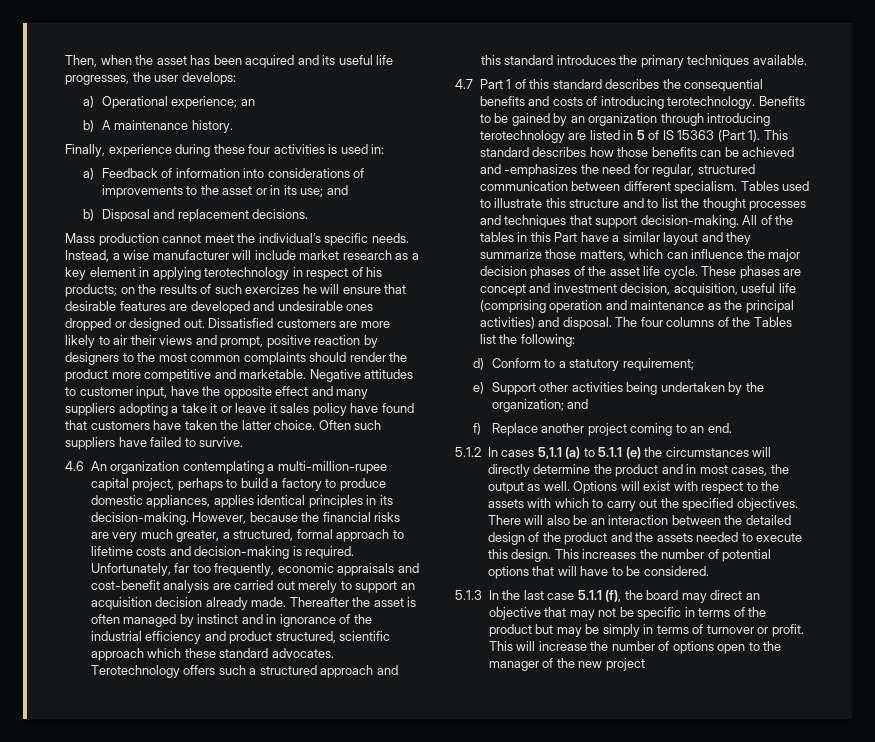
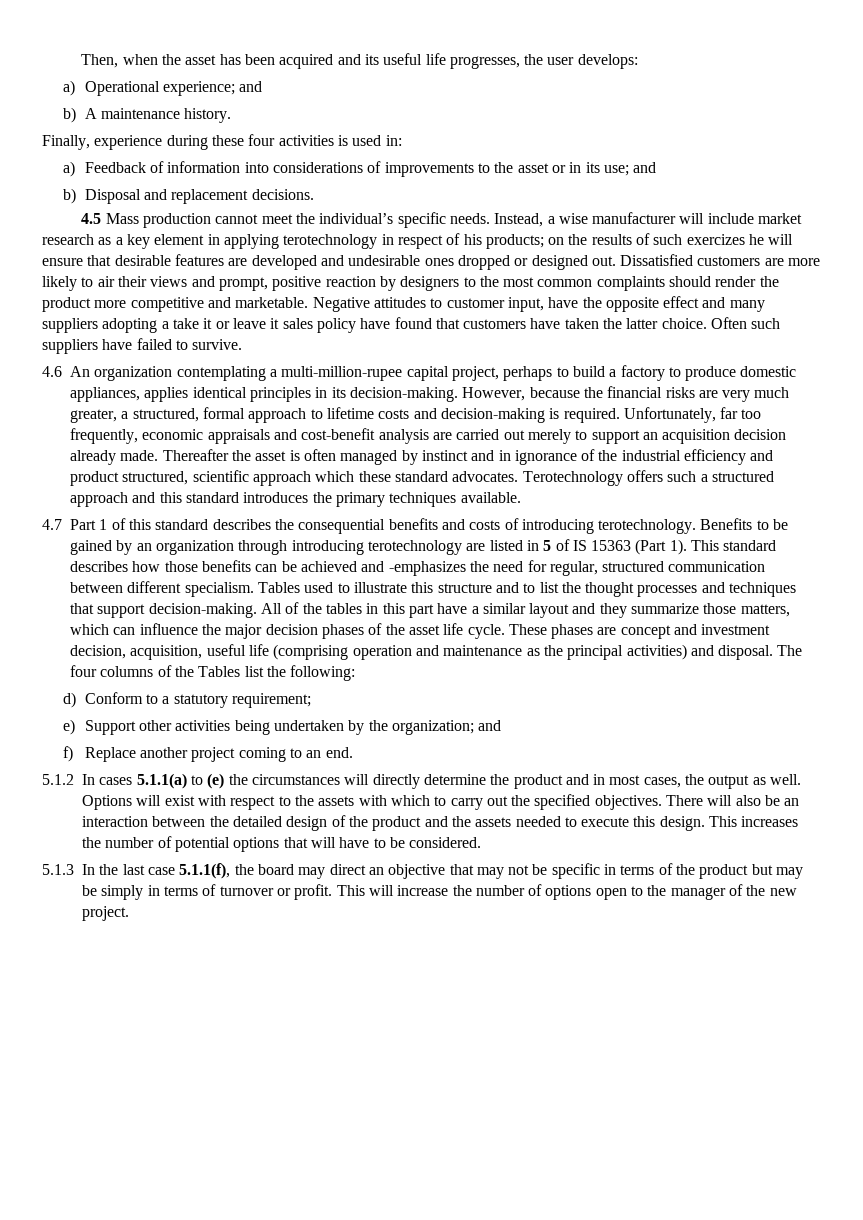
- a) Operational experience; an
+ a) Operational experience; and
- Mass production cannot meet the individual’s specific needs.
+ 4.5 Mass production cannot meet the individual’s specific needs.
- All of the tables in this Part have a similar layout and they summarize those matters, which can influence the major decision phases of the asset life cycle.
+ All of the tables in this part have a similar layout and they summarize those matters, which can influence the major decision phases of the asset life cycle.
- 5.1.2 In cases 5,1.1 (a) to 5.1.1 (e) the circumstances will directly determine the product and in most cases, the output as well.
+ 5.1.2 In cases 5.1.1(a) to (e) the circumstances will directly determine the product and in most cases, the output as well.
- 5.1.3 In the last case 5.1.1 (f), the board may direct an objective that may not be specific in terms of the product but may be simply in terms of turnover or profit.
+ 5.1.3 In the last case 5.1.1(f), the board may direct an objective that may not be specific in terms of the product but may be simply in terms of turnover or profit.
- This will increase the number of options open to the manager of the new project
+ This will increase the number of options open to the manager of the new project.

